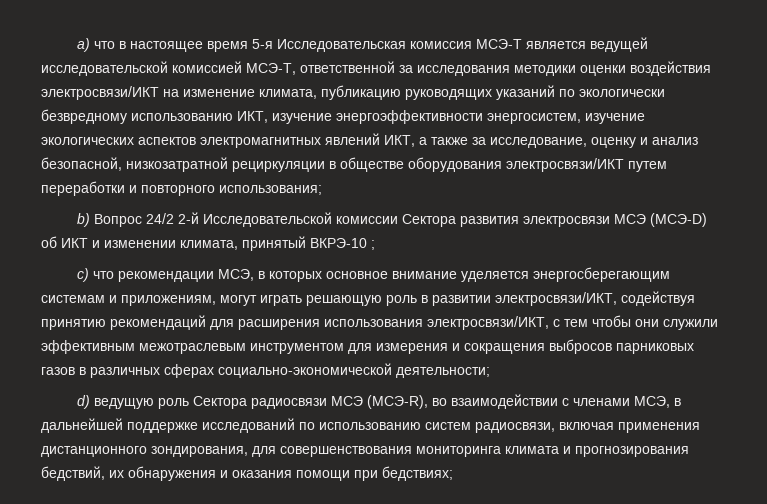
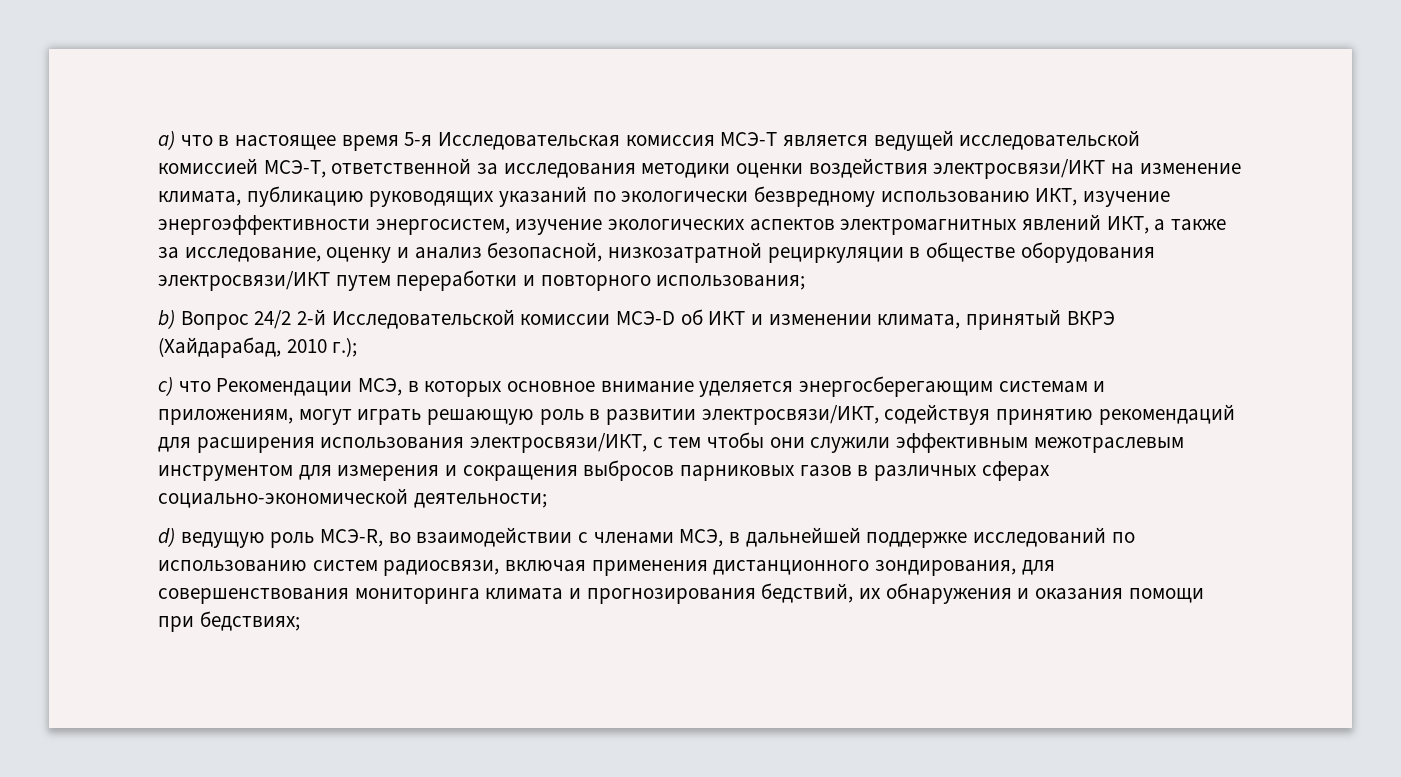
- b) Вопрос 24/2 2-й Исследовательской комиссии Сектора развития электросвязи МСЭ (МСЭ-D) об ИКТ и изменении климата, принятый ВКРЭ-10 ;
+ b) Вопрос 24/2 2-й Исследовательской комиссии МСЭ-D об ИКТ и изменении климата, принятый ВКРЭ (Хайдарабад, 2010 г.);
- c) что рекомендации МСЭ, в которых основное внимание уделяется энергосберегающим системам и приложениям, могут играть решающую роль в развитии электросвязи/ИКТ, содействуя принятию рекомендаций для расширения использования электросвязи/ИКТ, с тем чтобы они служили эффективным межотраслевым инструментом для измерения и сокращения выбросов парниковых газов в различных сферах социально-экономической деятельности;
+ c) что Рекомендации МСЭ, в которых основное внимание уделяется энергосберегающим системам и приложениям, могут играть решающую роль в развитии электросвязи/ИКТ, содействуя принятию рекомендаций для расширения использования электросвязи/ИКТ, с тем чтобы они служили эффективным межотраслевым инструментом для измерения и сокращения выбросов парниковых газов в различных сферах социально-экономической деятельности;
- d) ведущую роль Сектора радиосвязи МСЭ (МСЭ-R), во взаимодействии с членами МСЭ, в дальнейшей поддержке исследований по использованию систем радиосвязи, включая применения дистанционного зондирования, для совершенствования мониторинга климата и прогнозирования бедствий, их обнаружения и оказания помощи при бедствиях;
+ d) ведущую роль МСЭ-R, во взаимодействии с членами МСЭ, в дальнейшей поддержке исследований по использованию систем радиосвязи, включая применения дистанционного зондирования, для совершенствования мониторинга климата и прогнозирования бедствий, их обнаружения и оказания помощи при бедствиях;

